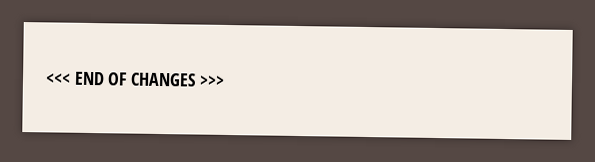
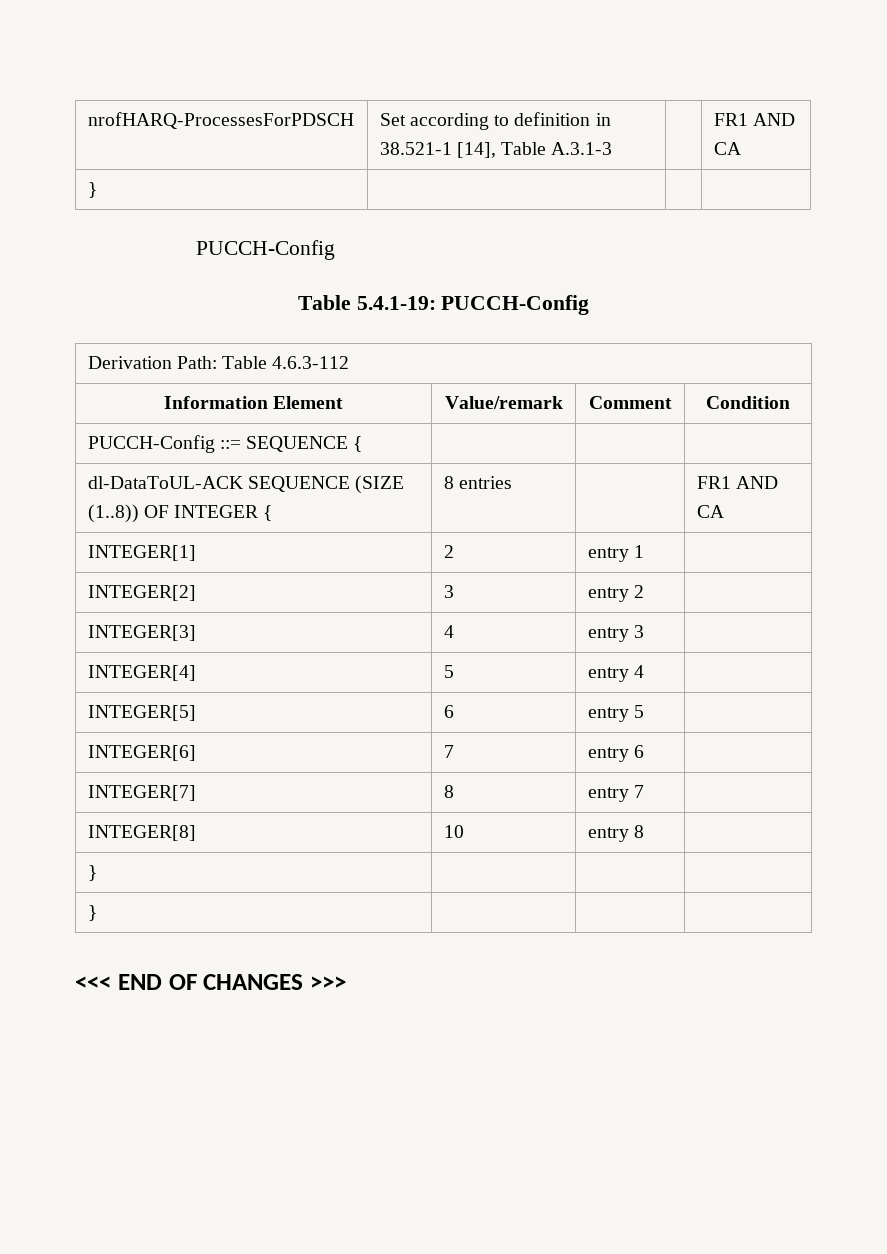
+ nrofHARQ-ProcessesForPDSCH | Set according to definition in 38.521-1 [14], Table A.3.1-3 | | FR1 AND CA
+ } | | |
+ PUCCH-Config
+ Table 5.4.1-19: PUCCH-Config
+ Derivation Path: Table 4.6.3-112
+ Information Element | Value/remark | Comment | Condition
+ PUCCH-Config ::= SEQUENCE { | | |
+ dl-DataToUL-ACK SEQUENCE (SIZE (1..8)) OF INTEGER { | 8 entries | | FR1 AND CA
+ INTEGER[1] | 2 | entry 1 |
+ INTEGER[2] | 3 | entry 2 |
+ INTEGER[3] | 4 | entry 3 |
+ INTEGER[4] | 5 | entry 4 |
+ INTEGER[5] | 6 | entry 5 |
+ INTEGER[6] | 7 | entry 6 |
+ INTEGER[7] | 8 | entry 7 |
+ INTEGER[8] | 10 | entry 8 |
+ } | | |
+ } | | |

